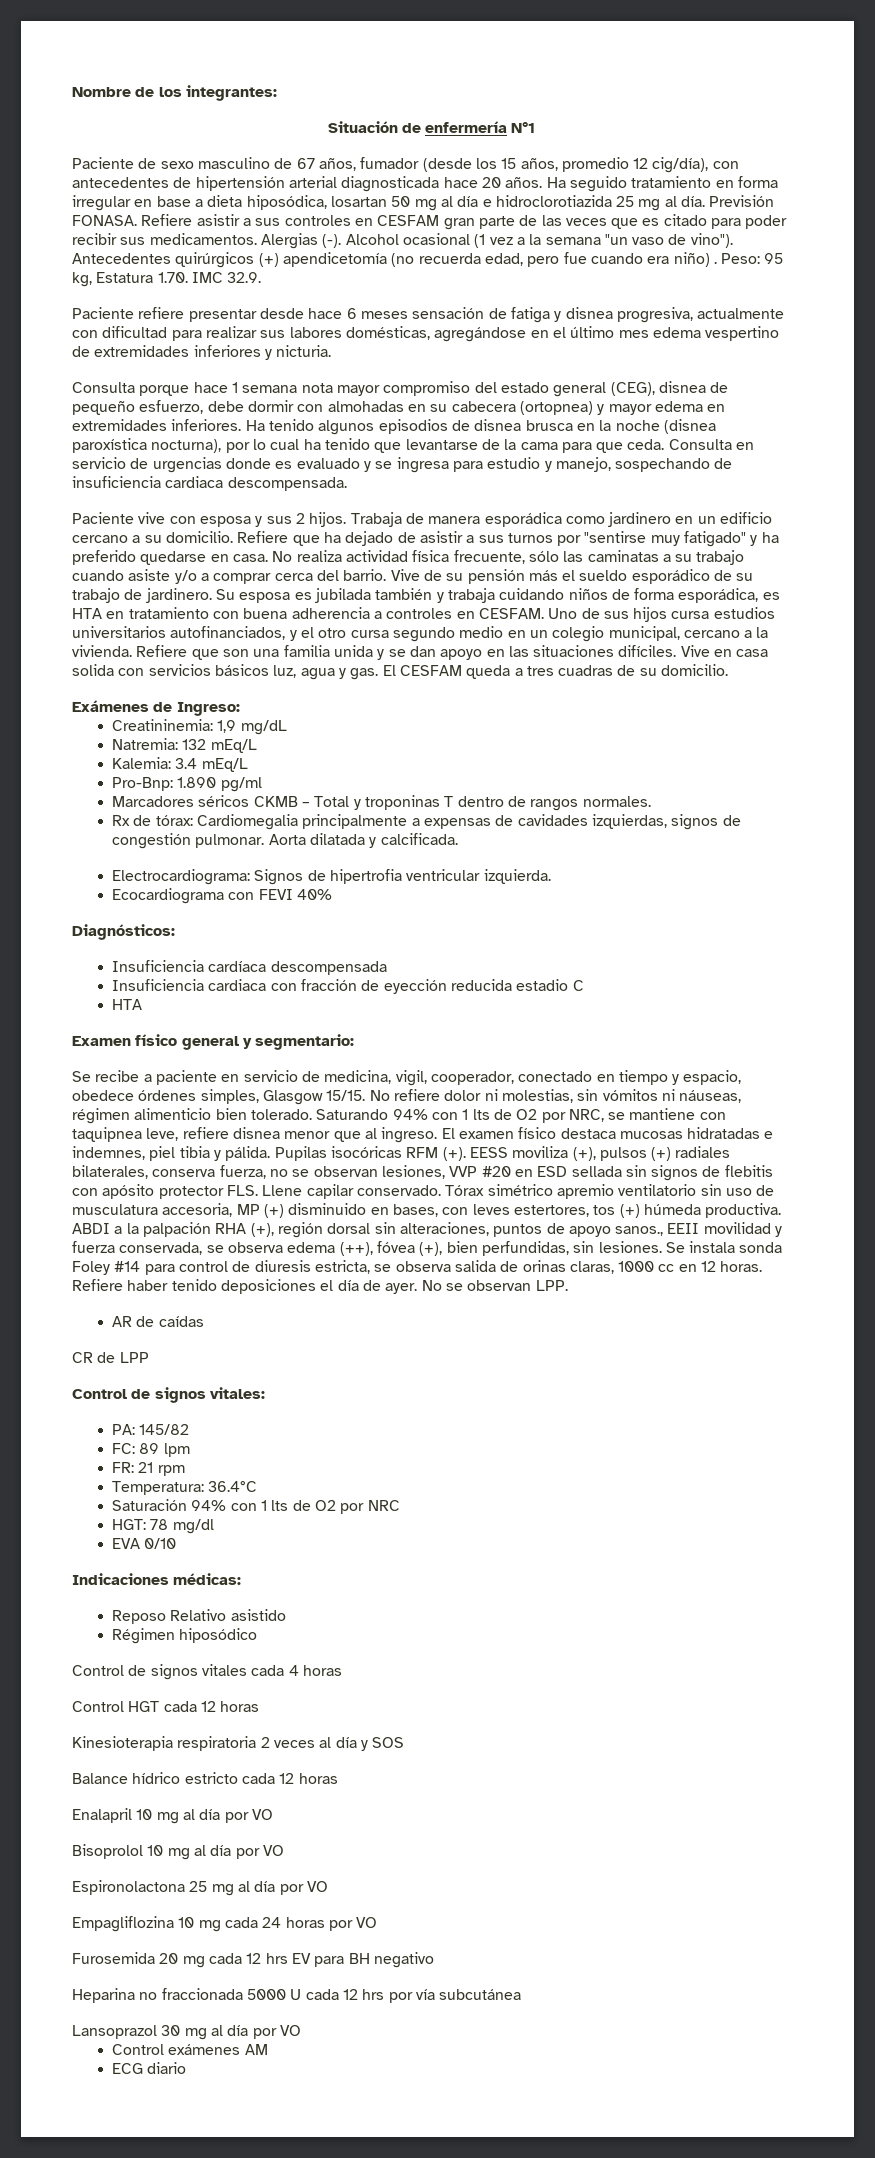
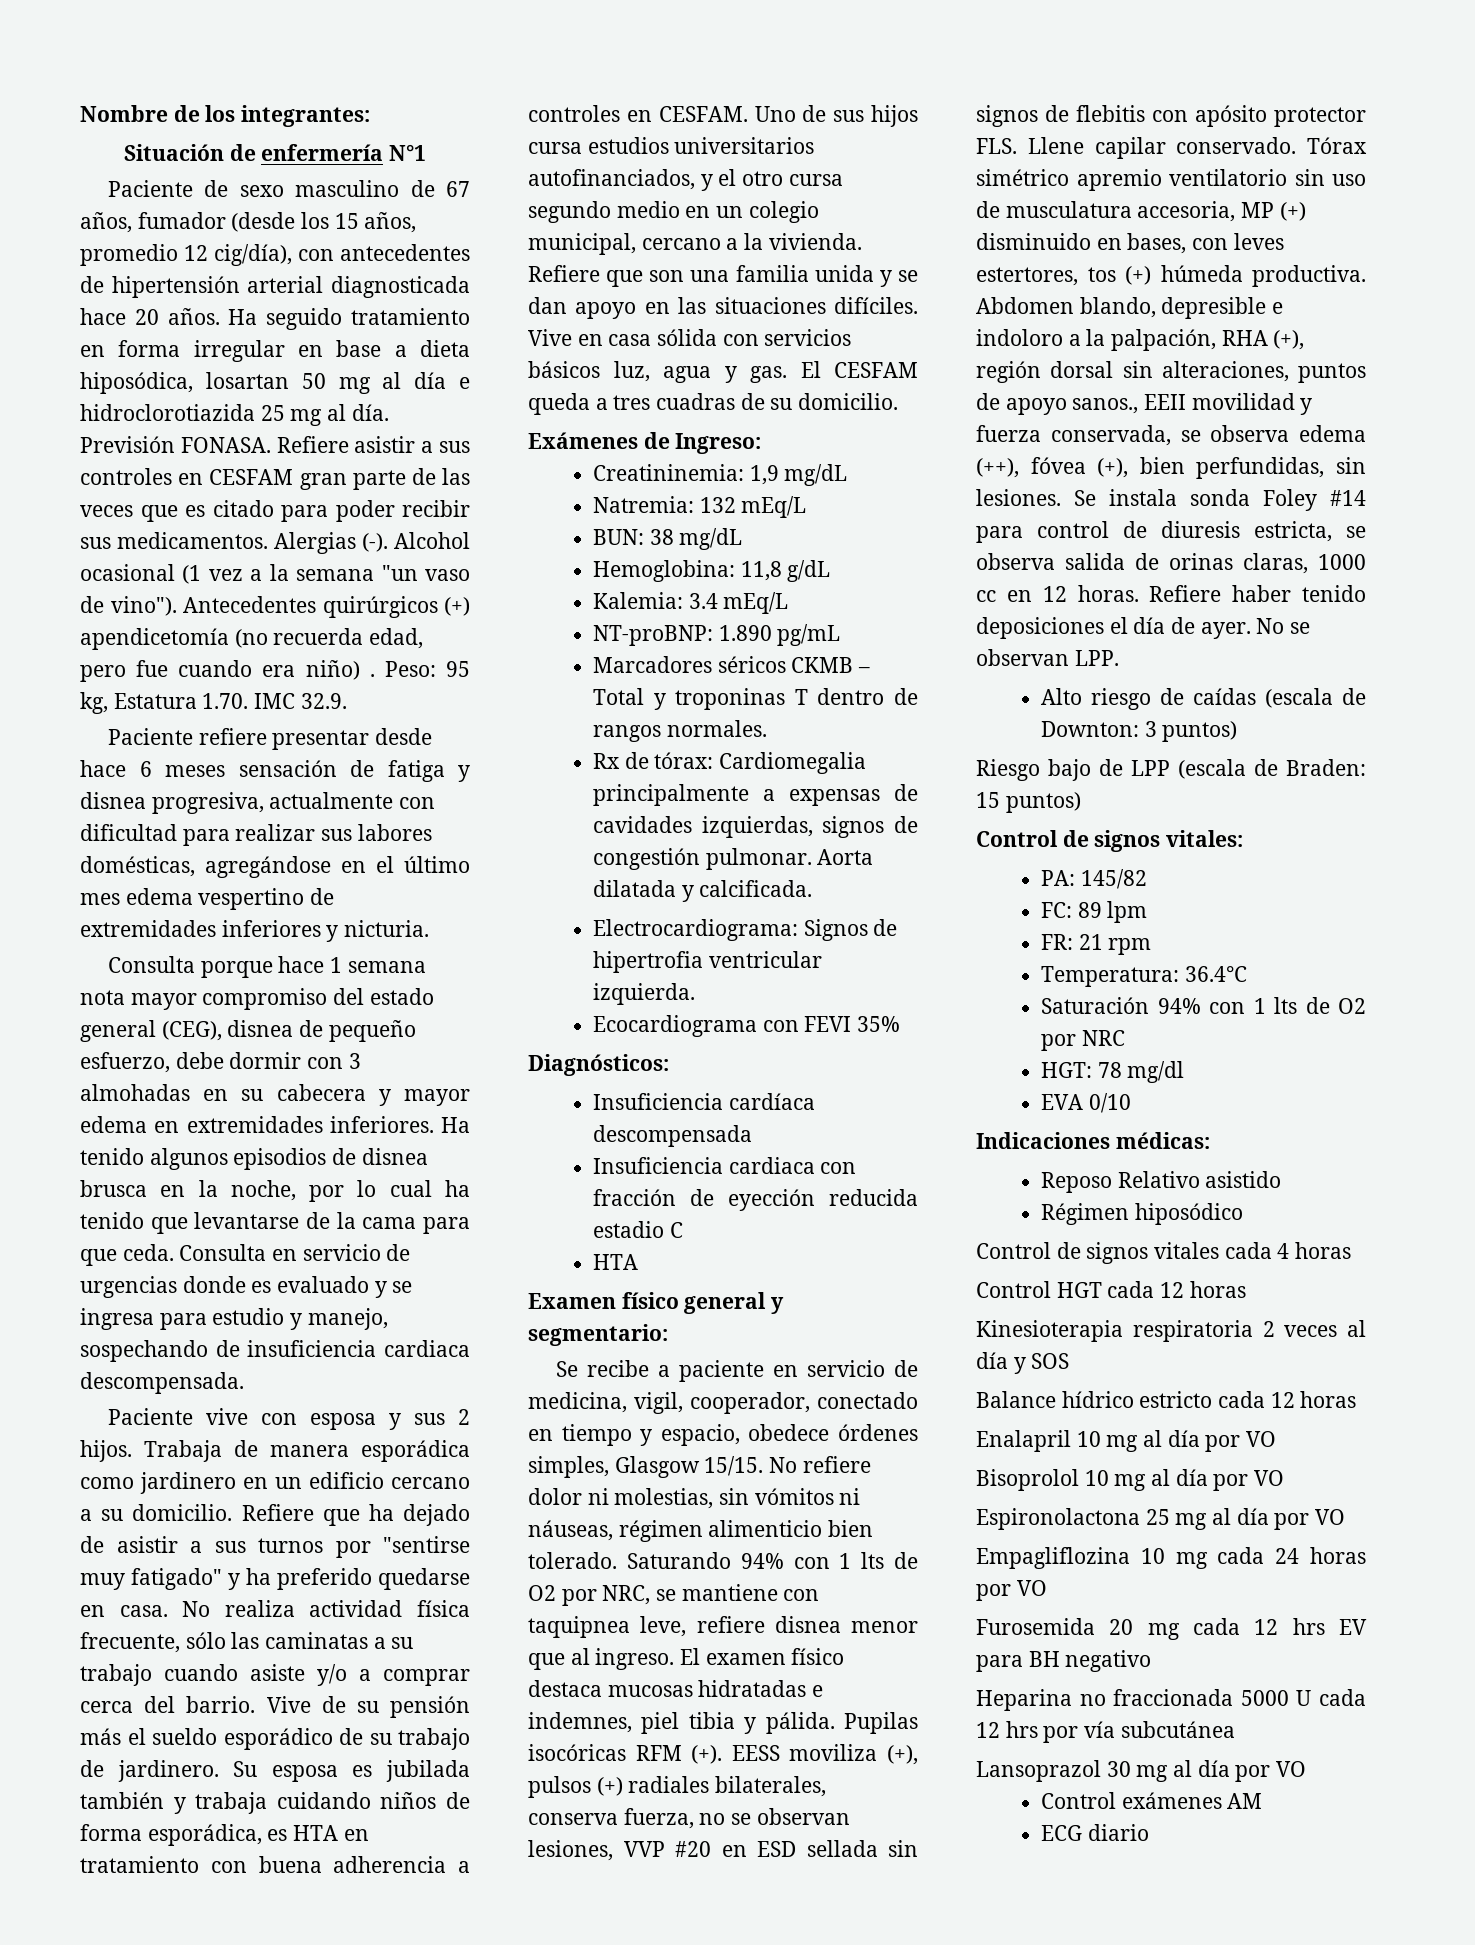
- Consulta porque hace 1 semana nota mayor compromiso del estado general (CEG), disnea de pequeño esfuerzo, debe dormir con almohadas en su cabecera (ortopnea) y mayor edema en extremidades inferiores.
+ Consulta porque hace 1 semana nota mayor compromiso del estado general (CEG), disnea de pequeño esfuerzo, debe dormir con 3 almohadas en su cabecera y mayor edema en extremidades inferiores.
- Ha tenido algunos episodios de disnea brusca en la noche (disnea paroxística nocturna), por lo cual ha tenido que levantarse de la cama para que ceda.
+ Ha tenido algunos episodios de disnea brusca en la noche, por lo cual ha tenido que levantarse de la cama para que ceda.
- Vive en casa solida con servicios básicos luz, agua y gas.
+ Vive en casa sólida con servicios básicos luz, agua y gas.
+ BUN: 38 mg/dL
+ Hemoglobina: 11,8 g/dL
- Pro-Bnp: 1.890 pg/ml
+ NT-proBNP: 1.890 pg/mL
- Ecocardiograma con FEVI 40%
+ Ecocardiograma con FEVI 35%
- ABDI a la palpación RHA (+), región dorsal sin alteraciones, puntos de apoyo sanos., EEII movilidad y fuerza conservada, se observa edema (++), fóvea (+), bien perfundidas, sin lesiones.
+ Abdomen blando, depresible e indoloro a la palpación, RHA (+), región dorsal sin alteraciones, puntos de apoyo sanos., EEII movilidad y fuerza conservada, se observa edema (++), fóvea (+), bien perfundidas, sin lesiones.
- AR de caídas
- CR de LPP
+ Alto riesgo de caídas (escala de Downton: 3 puntos)
+ Riesgo bajo de LPP (escala de Braden: 15 puntos)

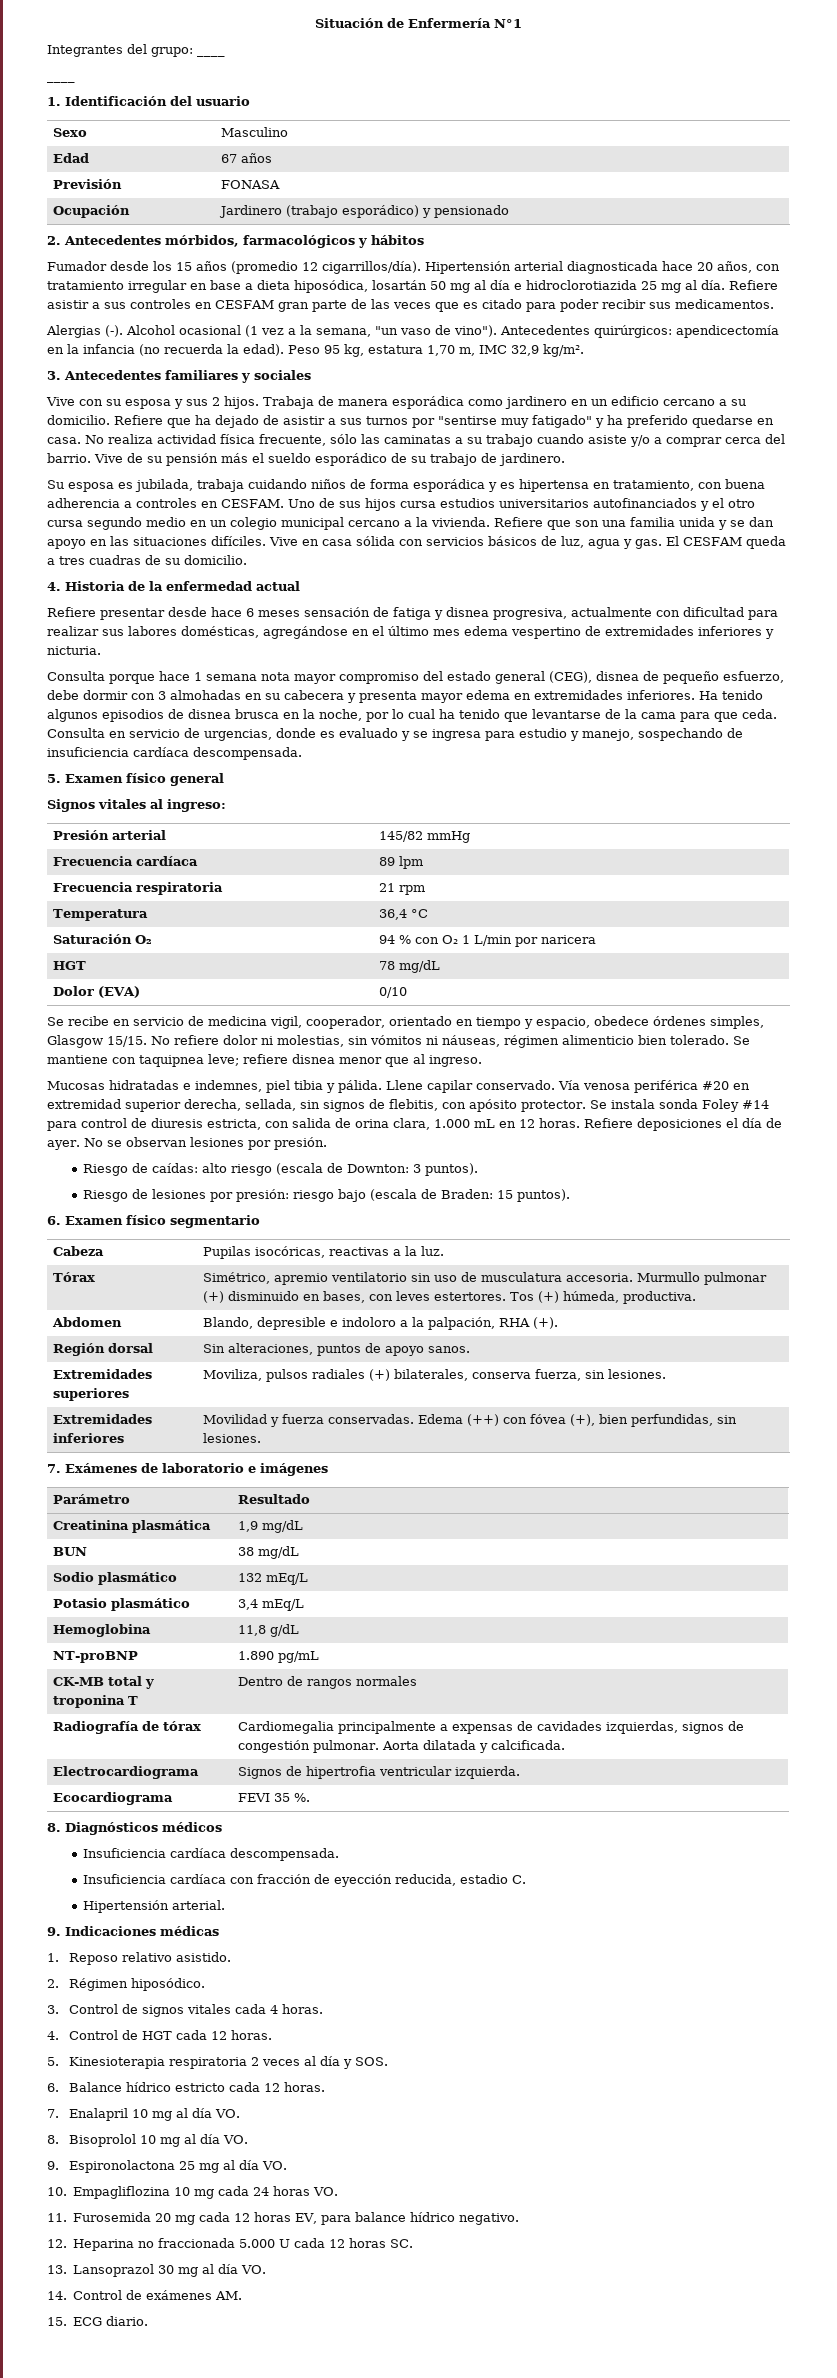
- Nombre de los integrantes:
- Situación de enfermería N°1
+ Situación de Enfermería N°1
- Paciente de sexo masculino de 67 años, fumador (desde los 15 años, promedio 12 cig/día), con antecedentes de hipertensión arterial diagnosticada hace 20 años. Ha seguido tratamiento en forma irregular en base a dieta hiposódica, losartan 50 mg al día e hidroclorotiazida 25 mg al día.
+ Integrantes del grupo: ____
+ ____
+ 1. Identificación del usuario
+ Sexo | Masculino
+ Edad | 67 años
+ Previsión | FONASA
+ Ocupación | Jardinero (trabajo esporádico) y pensionado
+ 2. Antecedentes mórbidos, farmacológicos y hábitos
+ Fumador desde los 15 años (promedio 12 cigarrillos/día). Hipertensión arterial diagnosticada hace 20 años, con tratamiento irregular en base a dieta hiposódica, losartán 50 mg al día e hidroclorotiazida 25 mg al día.
- Previsión FONASA.
- Refiere asistir a sus controles en CESFAM gran parte de las veces que es citado para poder recibir sus medicamentos. Alergias (-).
+ Refiere asistir a sus controles en CESFAM gran parte de las veces que es citado para poder recibir sus medicamentos.
+ Alergias (-).
- Alcohol ocasional (1 vez a la semana "un vaso de vino").
+ Alcohol ocasional (1 vez a la semana, "un vaso de vino").
- Antecedentes quirúrgicos (+) apendicetomía (no recuerda edad, pero fue cuando era niño) . Peso: 95 kg, Estatura 1.70. IMC 32.9.
- Paciente refiere presentar desde hace 6 meses sensación de fatiga y disnea progresiva, actualmente con dificultad para realizar sus labores domésticas, agregándose en el último mes edema vespertino de extremidades inferiores y nicturia.
- Consulta porque hace 1 semana nota mayor compromiso del estado general (CEG), disnea de pequeño esfuerzo, debe dormir con 3 almohadas en su cabecera y mayor edema en extremidades inferiores. Ha tenido algunos episodios de disnea brusca en la noche, por lo cual ha tenido que levantarse de la cama para que ceda. Consulta en servicio de urgencias donde es evaluado y se ingresa para estudio y manejo, sospechando de insuficiencia cardiaca descompensada.
- Paciente vive con esposa y sus 2 hijos.
+ Antecedentes quirúrgicos: apendicectomía en la infancia (no recuerda la edad). Peso 95 kg, estatura 1,70 m, IMC 32,9 kg/m².
+ 3. Antecedentes familiares y sociales
+ Vive con su esposa y sus 2 hijos.
- Vive de su pensión más el sueldo esporádico de su trabajo de jardinero. Su esposa es jubilada también y trabaja cuidando niños de forma esporádica, es HTA en tratamiento con buena adherencia a controles en CESFAM.
+ Vive de su pensión más el sueldo esporádico de su trabajo de jardinero.
+ Su esposa es jubilada, trabaja cuidando niños de forma esporádica y es hipertensa en tratamiento, con buena adherencia a controles en CESFAM.
- Uno de sus hijos cursa estudios universitarios autofinanciados, y el otro cursa segundo medio en un colegio municipal, cercano a la vivienda.
+ Uno de sus hijos cursa estudios universitarios autofinanciados y el otro cursa segundo medio en un colegio municipal cercano a la vivienda.
- Vive en casa sólida con servicios básicos luz, agua y gas.
+ Vive en casa sólida con servicios básicos de luz, agua y gas.
- Exámenes de Ingreso:
- Creatininemia: 1,9 mg/dL
- Natremia: 132 mEq/L
- BUN: 38 mg/dL
- Hemoglobina: 11,8 g/dL
- Kalemia: 3.4 mEq/L
- NT-proBNP: 1.890 pg/mL
- Marcadores séricos CKMB – Total y troponinas T dentro de rangos normales.
- Rx de tórax: Cardiomegalia principalmente a expensas de cavidades izquierdas, signos de congestión pulmonar. Aorta dilatada y calcificada.
- Electrocardiograma: Signos de hipertrofia ventricular izquierda.
- Ecocardiograma con FEVI 35%
- Diagnósticos:
- Insuficiencia cardíaca descompensada
- Insuficiencia cardiaca con fracción de eyección reducida estadio C
- HTA
- Examen físico general y segmentario:
+ 4. Historia de la enfermedad actual
+ Refiere presentar desde hace 6 meses sensación de fatiga y disnea progresiva, actualmente con dificultad para realizar sus labores domésticas, agregándose en el último mes edema vespertino de extremidades inferiores y nicturia.
+ Consulta porque hace 1 semana nota mayor compromiso del estado general (CEG), disnea de pequeño esfuerzo, debe dormir con 3 almohadas en su cabecera y presenta mayor edema en extremidades inferiores. Ha tenido algunos episodios de disnea brusca en la noche, por lo cual ha tenido que levantarse de la cama para que ceda. Consulta en servicio de urgencias, donde es evaluado y se ingresa para estudio y manejo, sospechando de insuficiencia cardíaca descompensada.
+ 5. Examen físico general
+ Signos vitales al ingreso:
+ Presión arterial | 145/82 mmHg
+ Frecuencia cardíaca | 89 lpm
+ Frecuencia respiratoria | 21 rpm
+ Temperatura | 36,4 °C
+ Saturación O₂ | 94 % con O₂ 1 L/min por naricera
+ HGT | 78 mg/dL
+ Dolor (EVA) | 0/10
- Se recibe a paciente en servicio de medicina, vigil, cooperador, conectado en tiempo y espacio, obedece órdenes simples, Glasgow 15/15.
+ Se recibe en servicio de medicina vigil, cooperador, orientado en tiempo y espacio, obedece órdenes simples, Glasgow 15/15.
- Saturando 94% con 1 lts de O2 por NRC, se mantiene con taquipnea leve, refiere disnea menor que al ingreso. El examen físico destaca mucosas hidratadas e indemnes, piel tibia y pálida.
+ Se mantiene con taquipnea leve; refiere disnea menor que al ingreso.
+ Mucosas hidratadas e indemnes, piel tibia y pálida.
- Pupilas isocóricas RFM (+). EESS moviliza (+), pulsos (+) radiales bilaterales, conserva fuerza, no se observan lesiones, VVP #20 en ESD sellada sin signos de flebitis con apósito protector FLS. Llene capilar conservado. Tórax simétrico apremio ventilatorio sin uso de musculatura accesoria, MP (+) disminuido en bases, con leves estertores, tos (+) húmeda productiva. Abdomen blando, depresible e indoloro a la palpación, RHA (+), región dorsal sin alteraciones, puntos de apoyo sanos., EEII movilidad y fuerza conservada, se observa edema (++), fóvea (+), bien perfundidas, sin lesiones.
+ Llene capilar conservado. Vía venosa periférica #20 en extremidad superior derecha, sellada, sin signos de flebitis, con apósito protector.
- Se instala sonda Foley #14 para control de diuresis estricta, se observa salida de orinas claras, 1000 cc en 12 horas.
+ Se instala sonda Foley #14 para control de diuresis estricta, con salida de orina clara, 1.000 mL en 12 horas.
- Refiere haber tenido deposiciones el día de ayer.
+ Refiere deposiciones el día de ayer.
- No se observan LPP.
- Alto riesgo de caídas (escala de Downton:
+ No se observan lesiones por presión.
+ Riesgo de caídas: alto riesgo (escala de Downton:
- 3 puntos)
- Riesgo bajo de LPP (escala de Braden: 15 puntos)
- Control de signos vitales:
- PA: 145/82
- FC: 89 lpm
- FR: 21 rpm
- Temperatura: 36.4°C
- Saturación 94% con 1 lts de O2 por NRC
- HGT: 78 mg/dl
- EVA 0/10
- Indicaciones médicas:
- Reposo Relativo asistido
- Régimen hiposódico
- Control de signos vitales cada 4 horas
- Control HGT cada 12 horas
- Kinesioterapia respiratoria 2 veces al día y SOS
- Balance hídrico estricto cada 12 horas
- Enalapril 10 mg al día por VO
- Bisoprolol 10 mg al día por VO
- Espironolactona 25 mg al día por VO
- Empagliflozina 10 mg cada 24 horas por VO
- Furosemida 20 mg cada 12 hrs EV para BH negativo
- Heparina no fraccionada 5000 U cada 12 hrs por vía subcutánea
- Lansoprazol 30 mg al día por VO
- Control exámenes AM
- ECG diario
+ 3 puntos).
+ Riesgo de lesiones por presión: riesgo bajo (escala de Braden: 15 puntos).
+ 6. Examen físico segmentario
+ Cabeza | Pupilas isocóricas, reactivas a la luz.
+ Tórax | Simétrico, apremio ventilatorio sin uso de musculatura accesoria. Murmullo pulmonar (+) disminuido en bases, con leves estertores. Tos (+) húmeda, productiva.
+ Abdomen | Blando, depresible e indoloro a la palpación, RHA (+).
+ Región dorsal | Sin alteraciones, puntos de apoyo sanos.
+ Extremidades superiores | Moviliza, pulsos radiales (+) bilaterales, conserva fuerza, sin lesiones.
+ Extremidades inferiores | Movilidad y fuerza conservadas. Edema (++) con fóvea (+), bien perfundidas, sin lesiones.
+ 7. Exámenes de laboratorio e imágenes
+ Parámetro | Resultado
+ Creatinina plasmática | 1,9 mg/dL
+ BUN | 38 mg/dL
+ Sodio plasmático | 132 mEq/L
+ Potasio plasmático | 3,4 mEq/L
+ Hemoglobina | 11,8 g/dL
+ NT-proBNP | 1.890 pg/mL
+ CK-MB total y troponina T | Dentro de rangos normales
+ Radiografía de tórax | Cardiomegalia principalmente a expensas de cavidades izquierdas, signos de congestión pulmonar. Aorta dilatada y calcificada.
+ Electrocardiograma | Signos de hipertrofia ventricular izquierda.
+ Ecocardiograma | FEVI 35 %.
+ 8. Diagnósticos médicos
+ Insuficiencia cardíaca descompensada.
+ Insuficiencia cardíaca con fracción de eyección reducida, estadio C.
+ Hipertensión arterial.
+ 9. Indicaciones médicas
+ 1. Reposo relativo asistido.
+ 2. Régimen hiposódico.
+ 3. Control de signos vitales cada 4 horas.
+ 4. Control de HGT cada 12 horas.
+ 5. Kinesioterapia respiratoria 2 veces al día y SOS.
+ 6. Balance hídrico estricto cada 12 horas.
+ 7. Enalapril 10 mg al día VO.
+ 8. Bisoprolol 10 mg al día VO.
+ 9. Espironolactona 25 mg al día VO.
+ 10. Empagliflozina 10 mg cada 24 horas VO.
+ 11. Furosemida 20 mg cada 12 horas EV, para balance hídrico negativo.
+ 12. Heparina no fraccionada 5.000 U cada 12 horas SC.
+ 13. Lansoprazol 30 mg al día VO.
+ 14. Control de exámenes AM.
+ 15. ECG diario.

